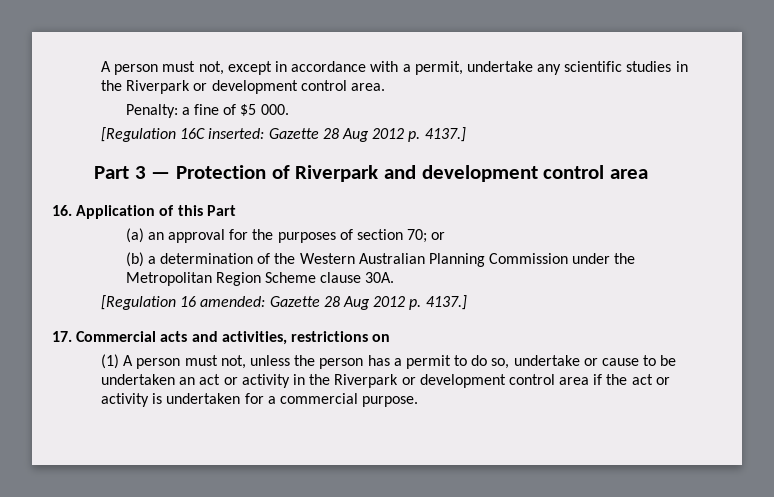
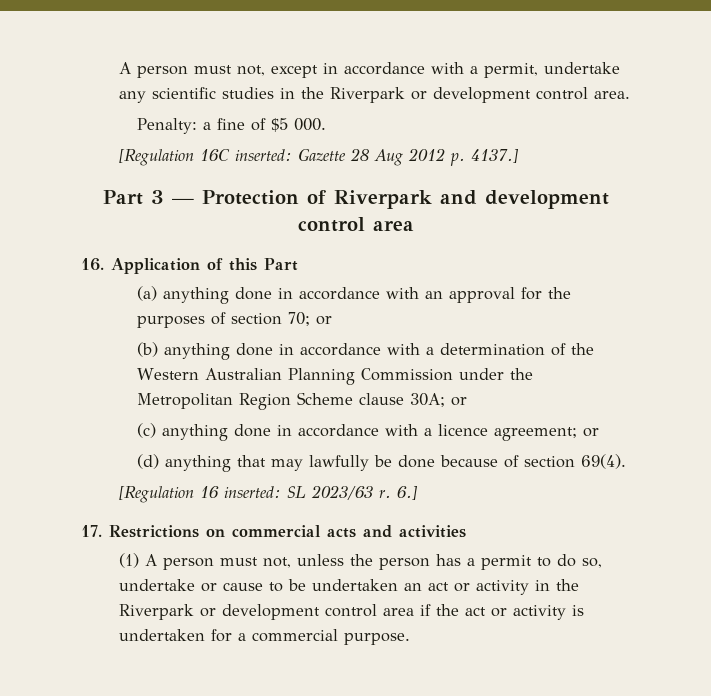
- (a) an approval for the purposes of section 70; or
+ (a) anything done in accordance with an approval for the purposes of section 70; or
- (b) a determination of the Western Australian Planning Commission under the Metropolitan Region Scheme clause 30A.
- [Regulation 16 amended: Gazette 28 Aug 2012 p. 4137.]
- 17. Commercial acts and activities, restrictions on
+ (b) anything done in accordance with a determination of the Western Australian Planning Commission under the Metropolitan Region Scheme clause 30A; or
+ (c) anything done in accordance with a licence agreement; or
+ (d) anything that may lawfully be done because of section 69(4).
+ [Regulation 16 inserted: SL 2023/63 r. 6.]
+ 17. Restrictions on commercial acts and activities

